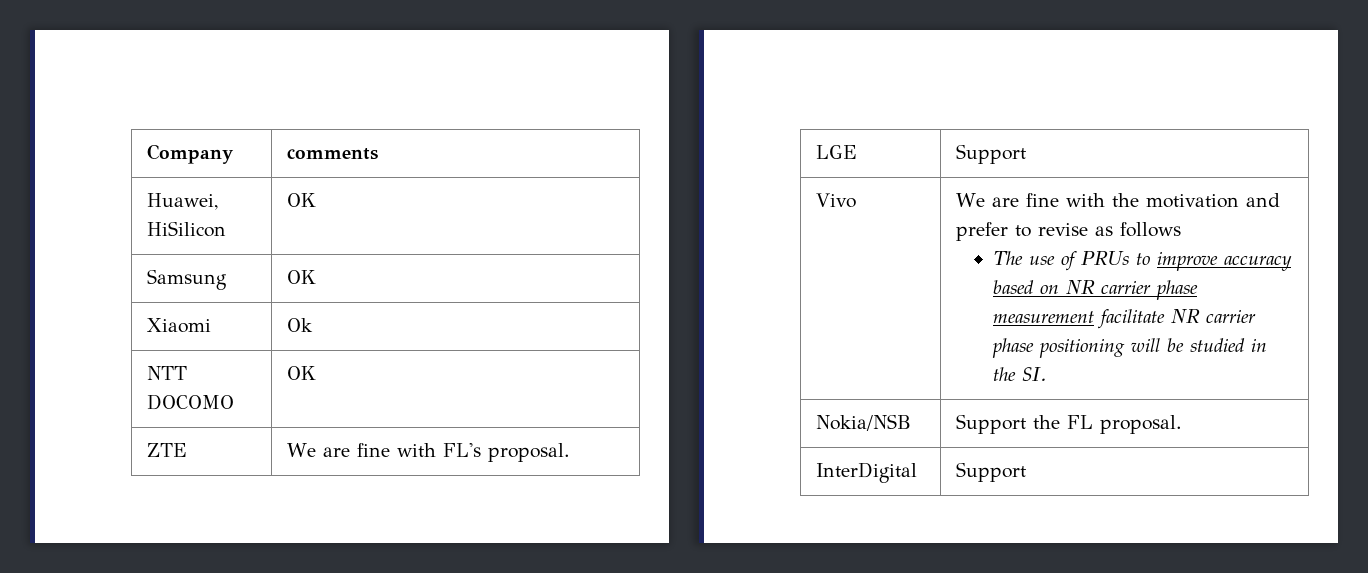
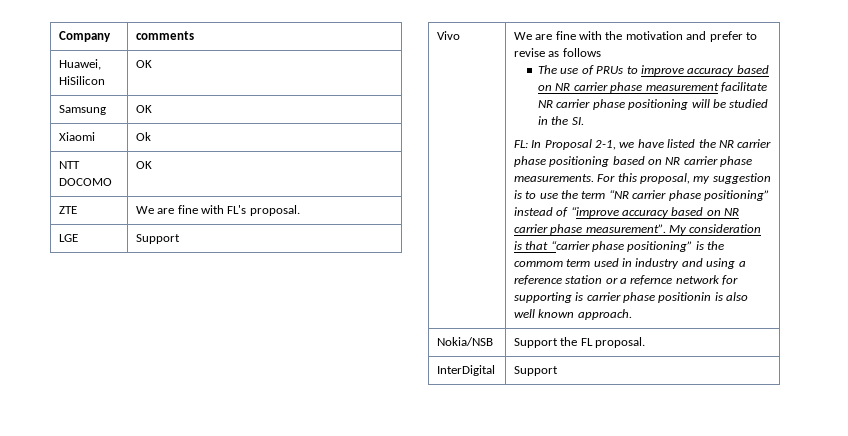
+ FL: In Proposal 2-1, we have listed the NR carrier phase positioning based on NR carrier phase measurements. For this proposal, my suggestion is to use the term “NR carrier phase positioning” instead of “improve accuracy based on NR carrier phase measurement”. My consideration is that “carrier phase positioning” is the commom term used in industry and using a reference station or a refernce network for supporting is carrier phase positionin is also well known approach.

